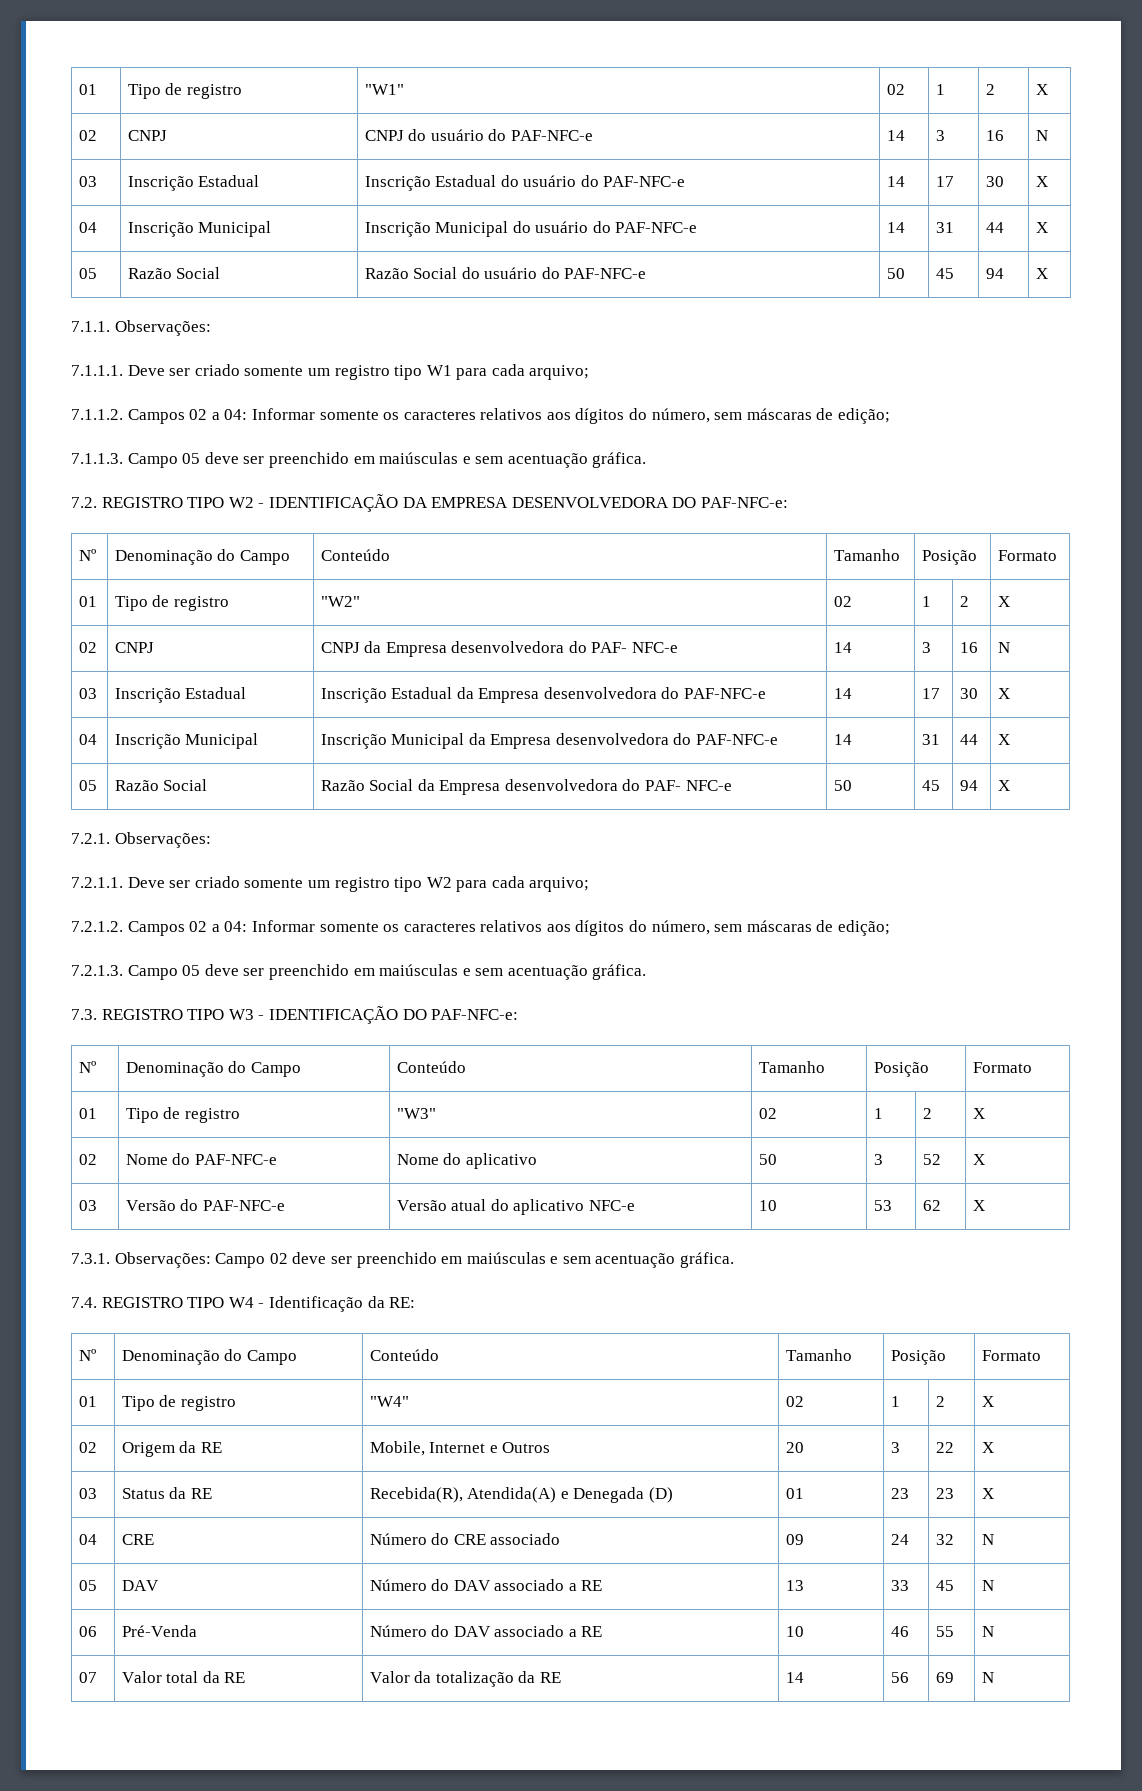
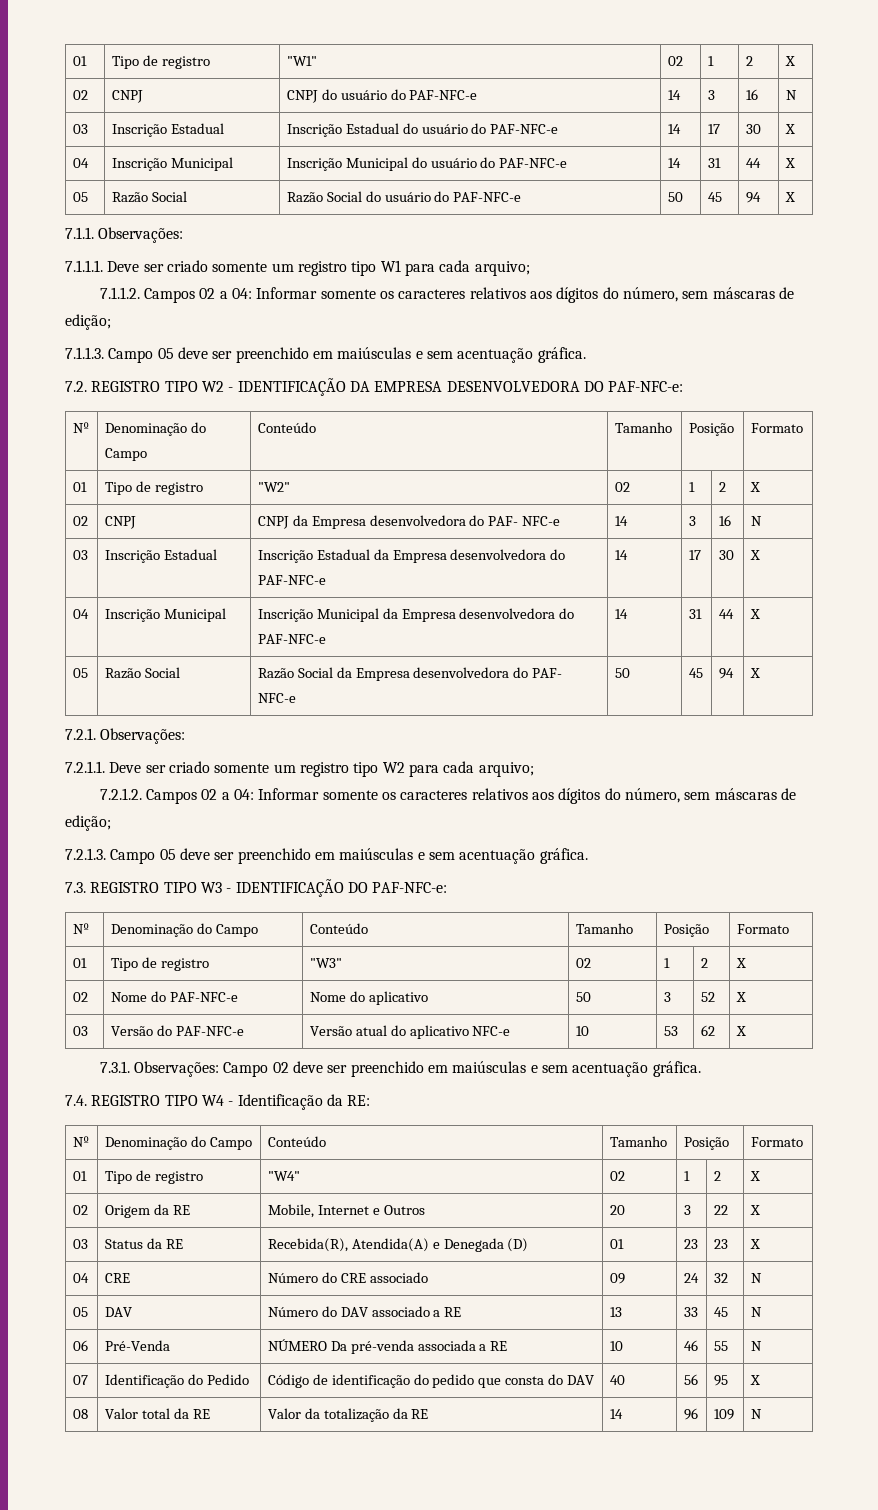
- 06 | Pré-Venda | Número do DAV associado a RE | 10 | 46 | 55 | N
+ 06 | Pré-Venda | NÚMERO Da pré-venda associada a RE | 10 | 46 | 55 | N
- 07 | Valor total da RE | Valor da totalização da RE | 14 | 56 | 69 | N
+ 07 | Identificação do Pedido | Código de identificação do pedido que consta do DAV | 40 | 56 | 95 | X
+ 08 | Valor total da RE | Valor da totalização da RE | 14 | 96 | 109 | N

